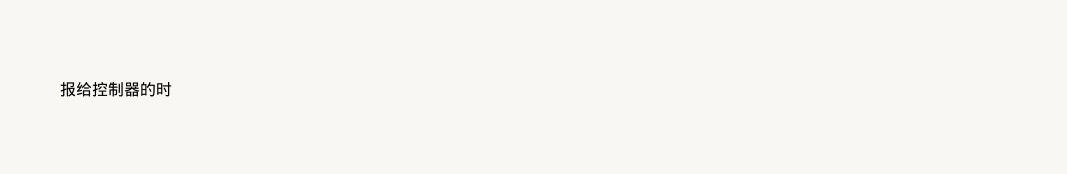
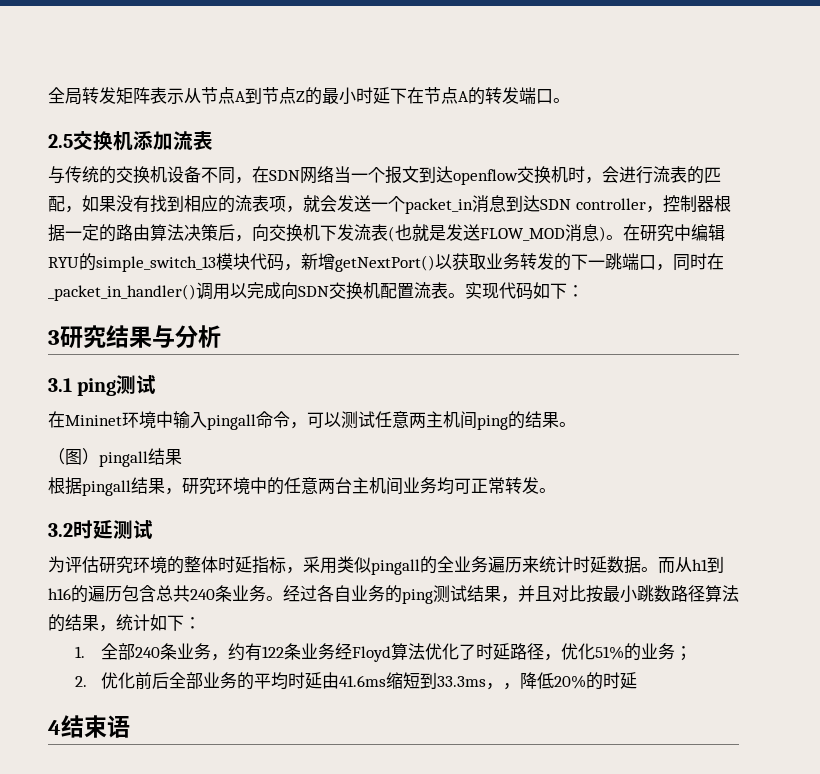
- 报给控制器的时
+ 全局转发矩阵表示从节点A到节点Z的最小时延下在节点A的转发端口。
+ 2.5交换机添加流表
+ 与传统的交换机设备不同，在SDN网络当一个报文到达openflow交换机时，会进行流表的匹配，如果没有找到相应的流表项，就会发送一个packet_in消息到达SDN controller，控制器根据一定的路由算法决策后，向交换机下发流表(也就是发送FLOW_MOD消息)。在研究中编辑RYU的simple_switch_13模块代码，新增getNextPort()以获取业务转发的下一跳端口，同时在_packet_in_handler()调用以完成向SDN交换机配置流表。实现代码如下：
+ 3研究结果与分析
+ 3.1 ping测试
+ 在Mininet环境中输入pingall命令，可以测试任意两主机间ping的结果。
+ （图）pingall结果
+ 根据pingall结果，研究环境中的任意两台主机间业务均可正常转发。
+ 3.2时延测试
+ 为评估研究环境的整体时延指标，采用类似pingall的全业务遍历来统计时延数据。而从h1到h16的遍历包含总共240条业务。经过各自业务的ping测试结果，并且对比按最小跳数路径算法的结果，统计如下：
+ 1.全部240条业务，约有122条业务经Floyd算法优化了时延路径，优化51%的业务；
+ 2.优化前后全部业务的平均时延由41.6ms缩短到33.3ms，，降低20%的时延
+ 4结束语

